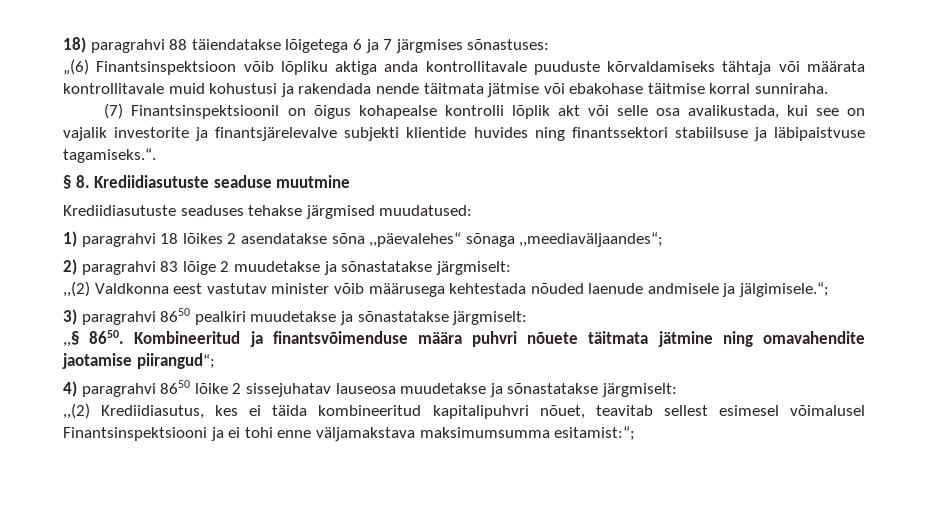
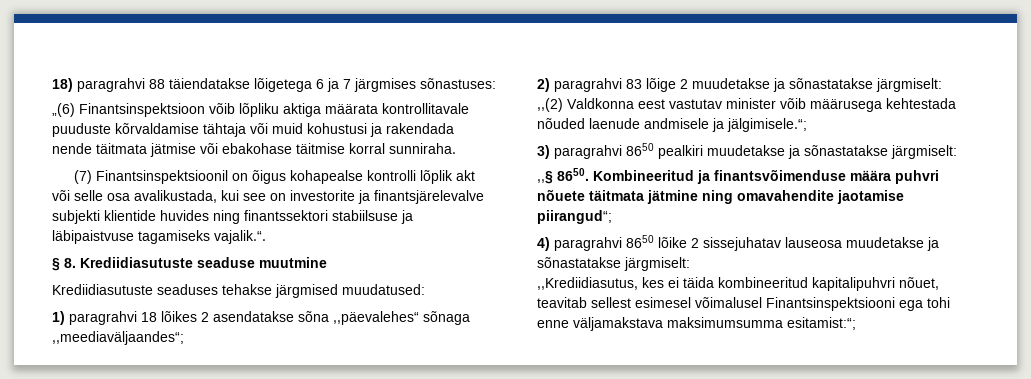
- „(6) Finantsinspektsioon võib lõpliku aktiga anda kontrollitavale puuduste kõrvaldamiseks tähtaja või määrata kontrollitavale muid kohustusi ja rakendada nende täitmata jätmise või ebakohase täitmise korral sunniraha.
+ „(6) Finantsinspektsioon võib lõpliku aktiga määrata kontrollitavale puuduste kõrvaldamise tähtaja või muid kohustusi ja rakendada nende täitmata jätmise või ebakohase täitmise korral sunniraha.
- (7) Finantsinspektsioonil on õigus kohapealse kontrolli lõplik akt või selle osa avalikustada, kui see on vajalik investorite ja finantsjärelevalve subjekti klientide huvides ning finantssektori stabiilsuse ja läbipaistvuse tagamiseks.“.
+ (7) Finantsinspektsioonil on õigus kohapealse kontrolli lõplik akt või selle osa avalikustada, kui see on investorite ja finantsjärelevalve subjekti klientide huvides ning finantssektori stabiilsuse ja läbipaistvuse tagamiseks vajalik.“.
- ,,(2) Krediidiasutus, kes ei täida kombineeritud kapitalipuhvri nõuet, teavitab sellest esimesel võimalusel Finantsinspektsiooni ja ei tohi enne väljamakstava maksimumsumma esitamist:“;
+ ,,Krediidiasutus, kes ei täida kombineeritud kapitalipuhvri nõuet, teavitab sellest esimesel võimalusel Finantsinspektsiooni ega tohi enne väljamakstava maksimumsumma esitamist:“;

